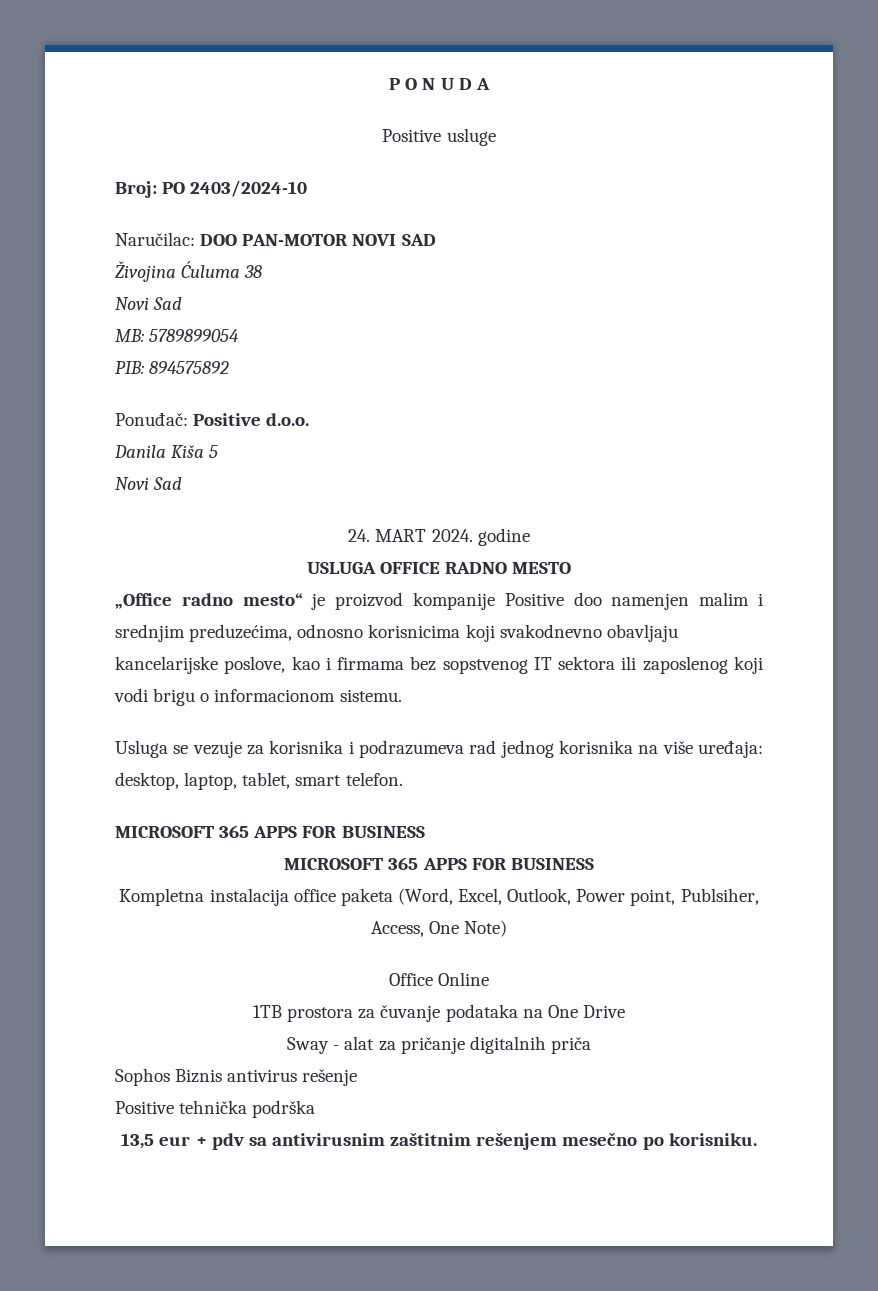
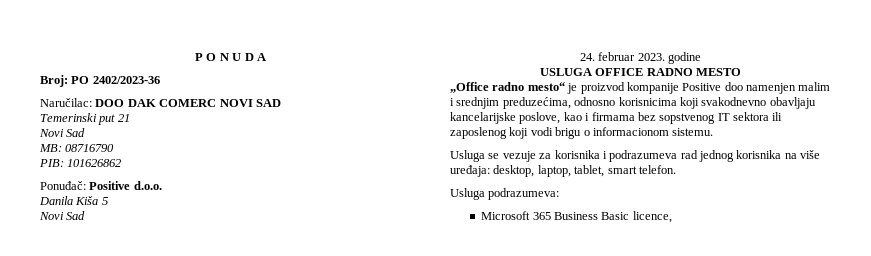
- Positive usluge
- Broj: PO 2403/2024-10
+ Broj: PO 2402/2023-36
- Naručilac: DOO PAN-MOTOR NOVI SAD
+ Naručilac: DOO DAK COMERC NOVI SAD
- Živojina Ćuluma 38
+ Temerinski put 21
- MB: 5789899054
+ MB: 08716790
- PIB: 894575892
+ PIB: 101626862
- 24. MART 2024. godine
+ 24. februar 2023. godine
  Usluga se vezuje za korisnika i podrazumeva rad jednog korisnika na više uređaja: desktop, laptop, tablet, smart telefon.
- MICROSOFT 365 APPS FOR BUSINESS
- MICROSOFT 365 APPS FOR BUSINESS
- Kompletna instalacija office paketa (Word, Excel, Outlook, Power point, Publsiher, Access, One Note)
- Office Online
- 1TB prostora za čuvanje podataka na One Drive
- Sway - alat za pričanje digitalnih priča
- Sophos Biznis antivirus rešenje
- Positive tehnička podrška
- 13,5 eur + pdv sa antivirusnim zaštitnim rešenjem mesečno po korisniku.
+ Usluga podrazumeva:
+ Microsoft 365 Business Basic licence,

